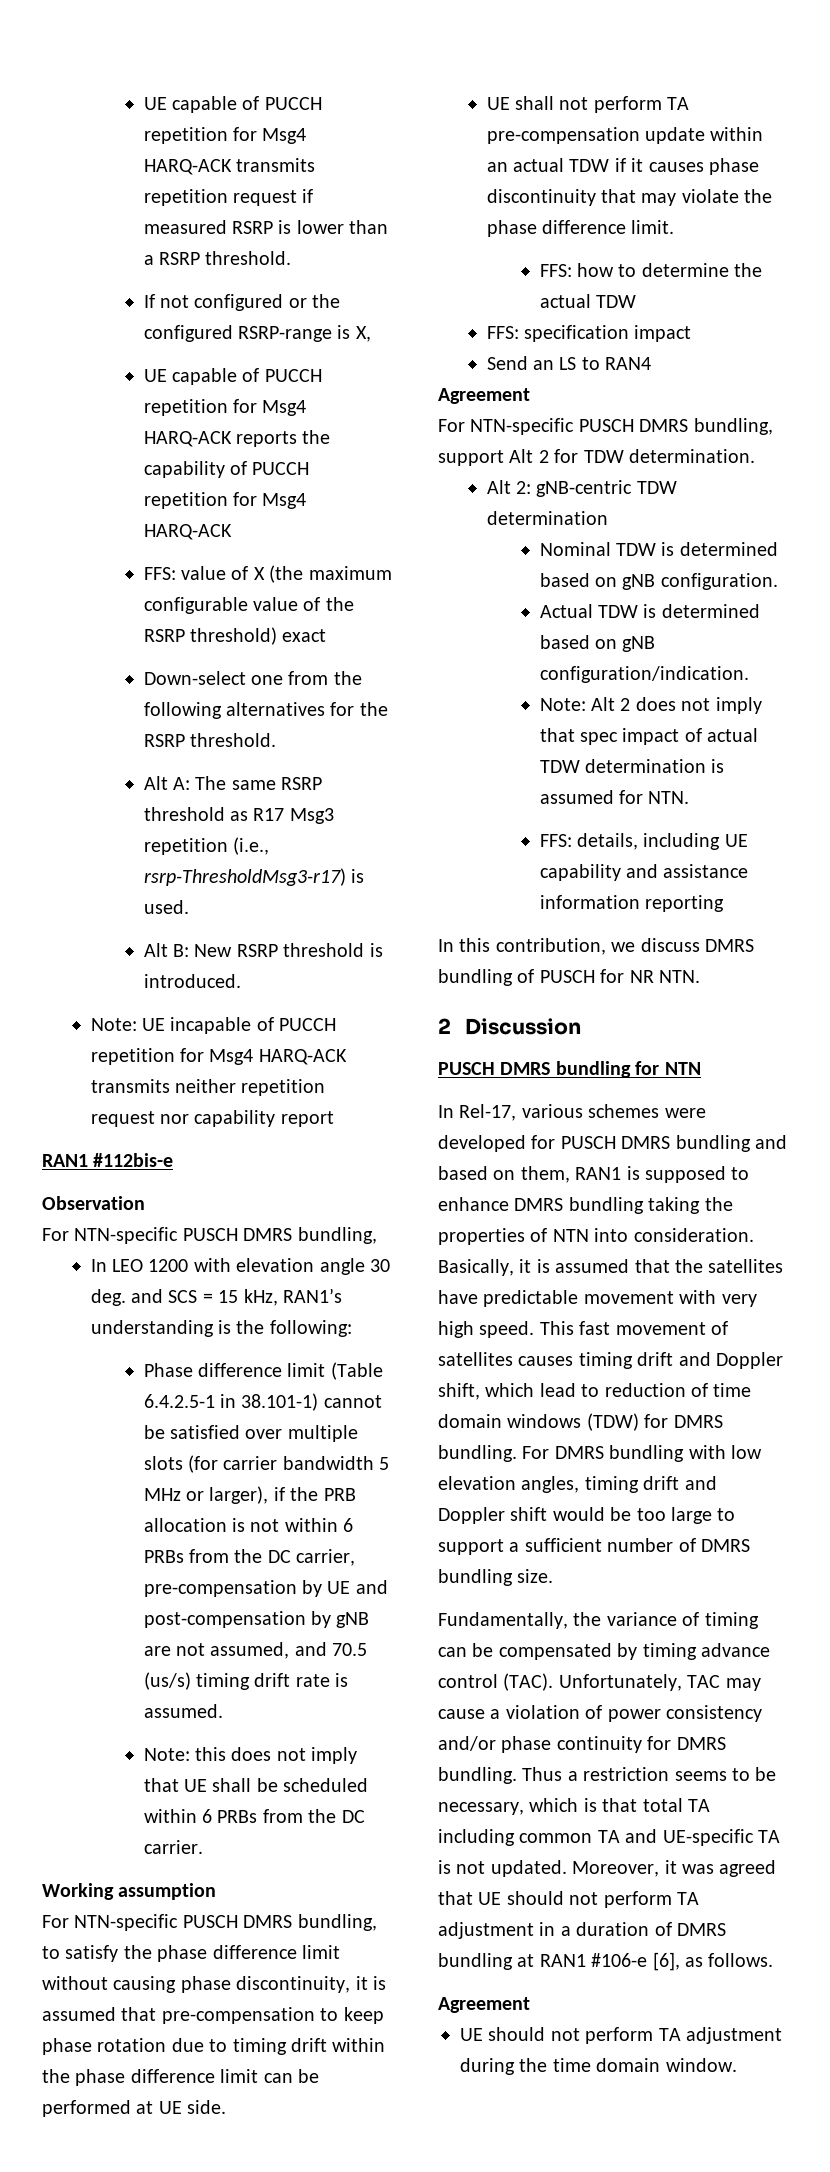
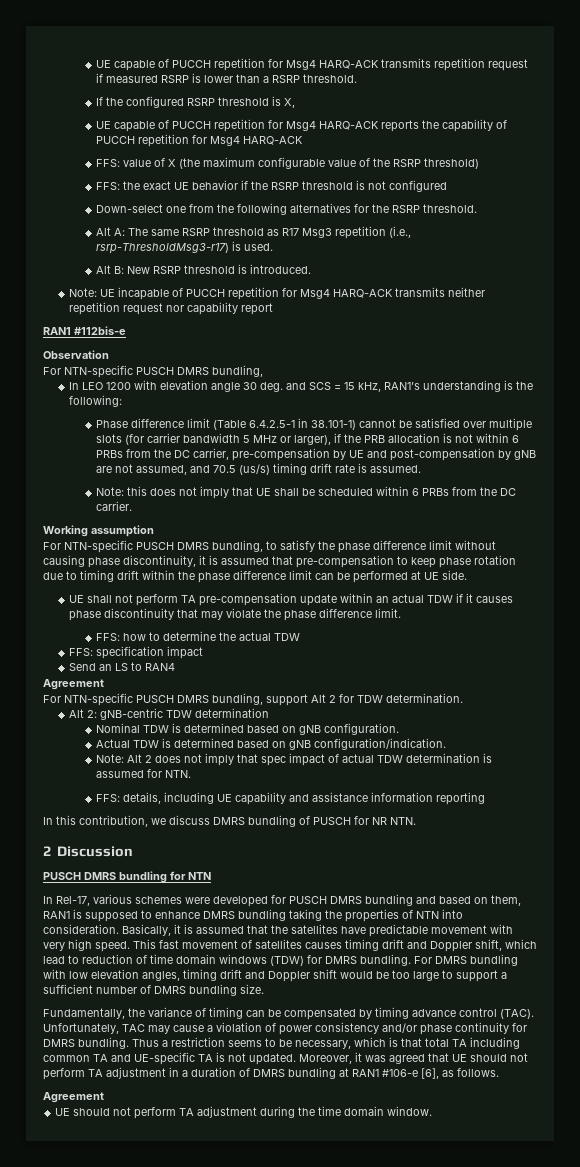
- If not configured or the configured RSRP-range is X,
+ If the configured RSRP threshold is X,
- FFS: value of X (the maximum configurable value of the RSRP threshold) exact
+ FFS: value of X (the maximum configurable value of the RSRP threshold)
+ FFS: the exact UE behavior if the RSRP threshold is not configured

